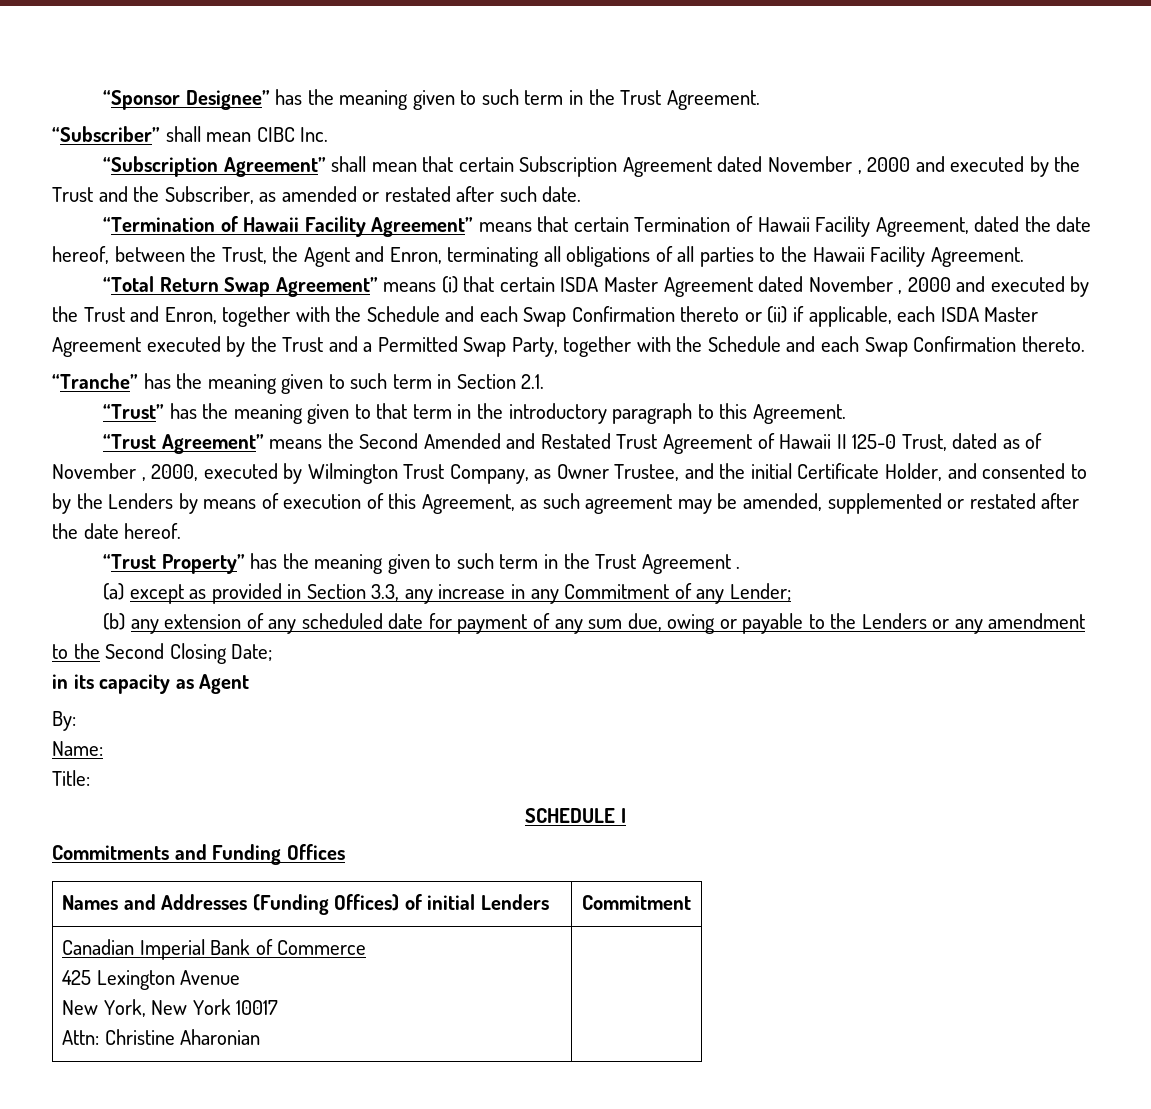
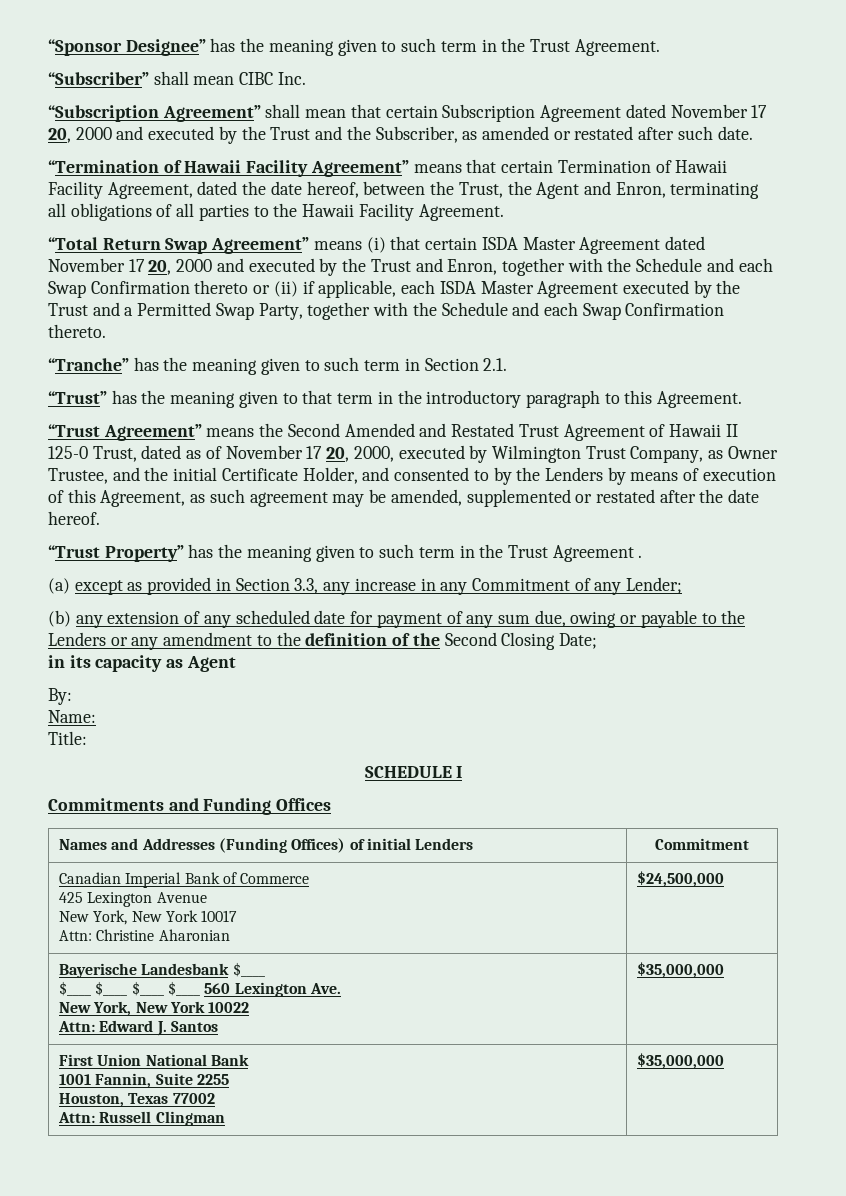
- “Subscription Agreement” shall mean that certain Subscription Agreement dated November , 2000 and executed by the Trust and the Subscriber, as amended or restated after such date.
+ “Subscription Agreement” shall mean that certain Subscription Agreement dated November 17 20, 2000 and executed by the Trust and the Subscriber, as amended or restated after such date.
- “Total Return Swap Agreement” means (i) that certain ISDA Master Agreement dated November , 2000 and executed by the Trust and Enron, together with the Schedule and each Swap Confirmation thereto or (ii) if applicable, each ISDA Master Agreement executed by the Trust and a Permitted Swap Party, together with the Schedule and each Swap Confirmation thereto.
+ “Total Return Swap Agreement” means (i) that certain ISDA Master Agreement dated November 17 20, 2000 and executed by the Trust and Enron, together with the Schedule and each Swap Confirmation thereto or (ii) if applicable, each ISDA Master Agreement executed by the Trust and a Permitted Swap Party, together with the Schedule and each Swap Confirmation thereto.
- “Trust Agreement” means the Second Amended and Restated Trust Agreement of Hawaii II 125-0 Trust, dated as of November , 2000, executed by Wilmington Trust Company, as Owner Trustee, and the initial Certificate Holder, and consented to by the Lenders by means of execution of this Agreement, as such agreement may be amended, supplemented or restated after the date hereof.
+ “Trust Agreement” means the Second Amended and Restated Trust Agreement of Hawaii II 125-0 Trust, dated as of November 17 20, 2000, executed by Wilmington Trust Company, as Owner Trustee, and the initial Certificate Holder, and consented to by the Lenders by means of execution of this Agreement, as such agreement may be amended, supplemented or restated after the date hereof.
- (b) any extension of any scheduled date for payment of any sum due, owing or payable to the Lenders or any amendment to the Second Closing Date;
+ (b) any extension of any scheduled date for payment of any sum due, owing or payable to the Lenders or any amendment to the definition of the Second Closing Date;
  Canadian Imperial Bank of Commerce
  425 Lexington Avenue
  New York, New York 10017
- Attn: Christine Aharonian |
+ Attn: Christine Aharonian | $24,500,000
+ Bayerische Landesbank $____
+ $____ $____ $____ $____ 560 Lexington Ave.
+ New York, New York 10022
+ Attn: Edward J. Santos | $35,000,000
+ First Union National Bank
+ 1001 Fannin, Suite 2255
+ Houston, Texas 77002
+ Attn: Russell Clingman | $35,000,000

